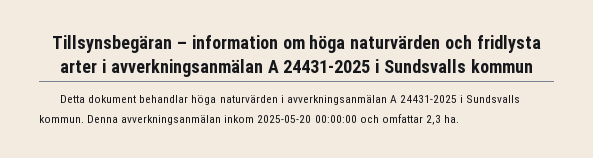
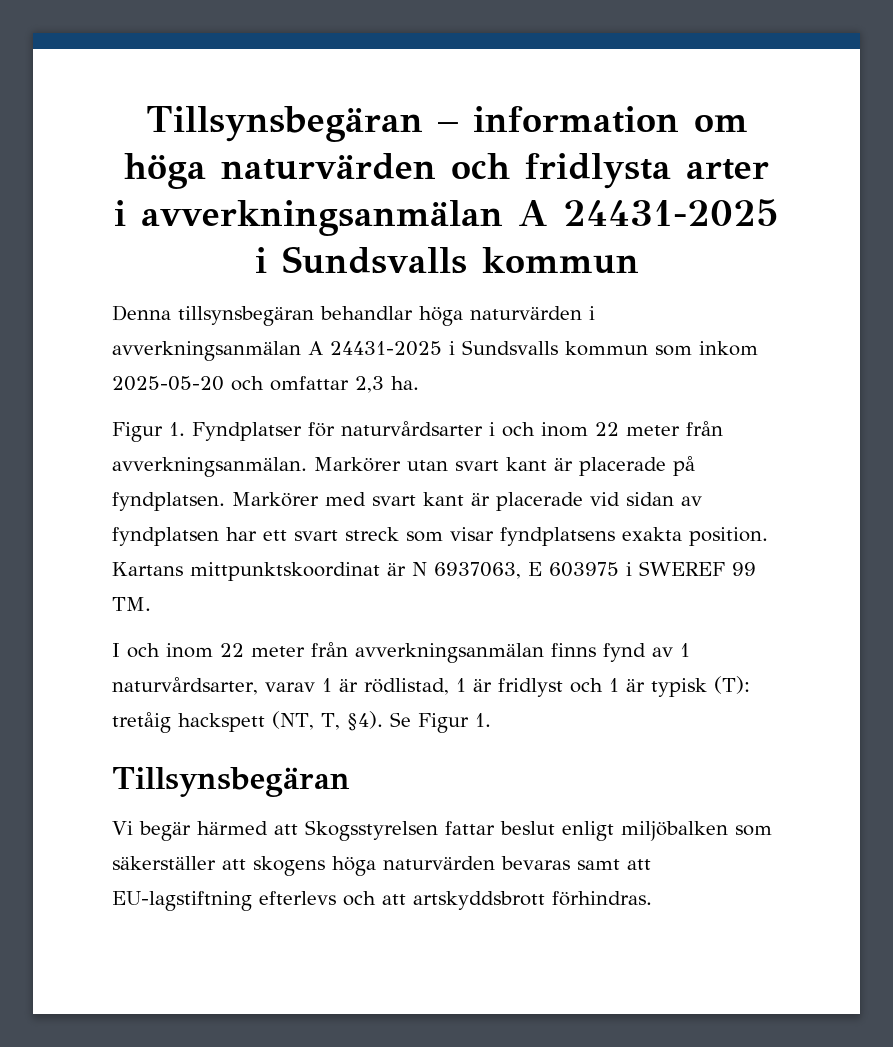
- Detta dokument behandlar höga naturvärden i avverkningsanmälan A 24431-2025 i Sundsvalls kommun. Denna avverkningsanmälan inkom 2025-05-20 00:00:00 och omfattar 2,3 ha.
+ Denna tillsynsbegäran behandlar höga naturvärden i avverkningsanmälan A 24431-2025 i Sundsvalls kommun som inkom 2025-05-20 och omfattar 2,3 ha.
+ Figur 1. Fyndplatser för naturvårdsarter i och inom 22 meter från avverkningsanmälan. Markörer utan svart kant är placerade på fyndplatsen. Markörer med svart kant är placerade vid sidan av fyndplatsen har ett svart streck som visar fyndplatsens exakta position. Kartans mittpunktskoordinat är N 6937063, E 603975 i SWEREF 99 TM.
+ I och inom 22 meter från avverkningsanmälan finns fynd av 1 naturvårdsarter, varav 1 är rödlistad, 1 är fridlyst och 1 är typisk (T): tretåig hackspett (NT, T, §4). Se Figur 1.
+ Tillsynsbegäran
+ Vi begär härmed att Skogsstyrelsen fattar beslut enligt miljöbalken som säkerställer att skogens höga naturvärden bevaras samt att EU-lagstiftning efterlevs och att artskyddsbrott förhindras.

